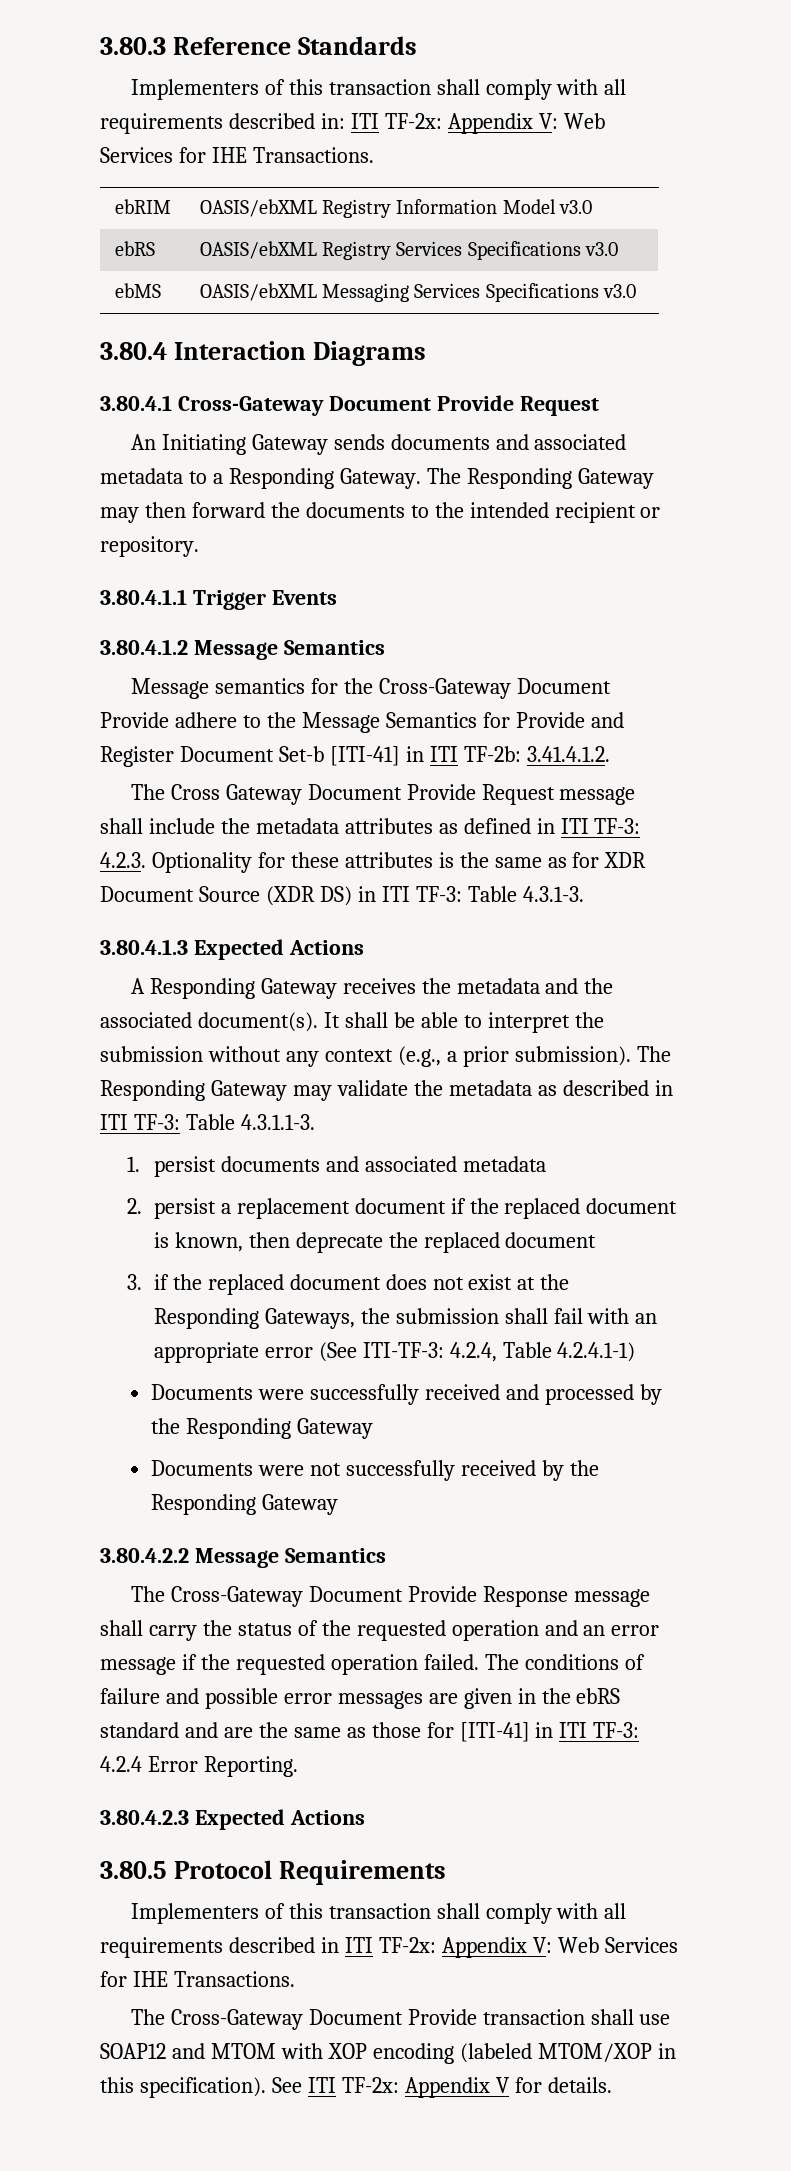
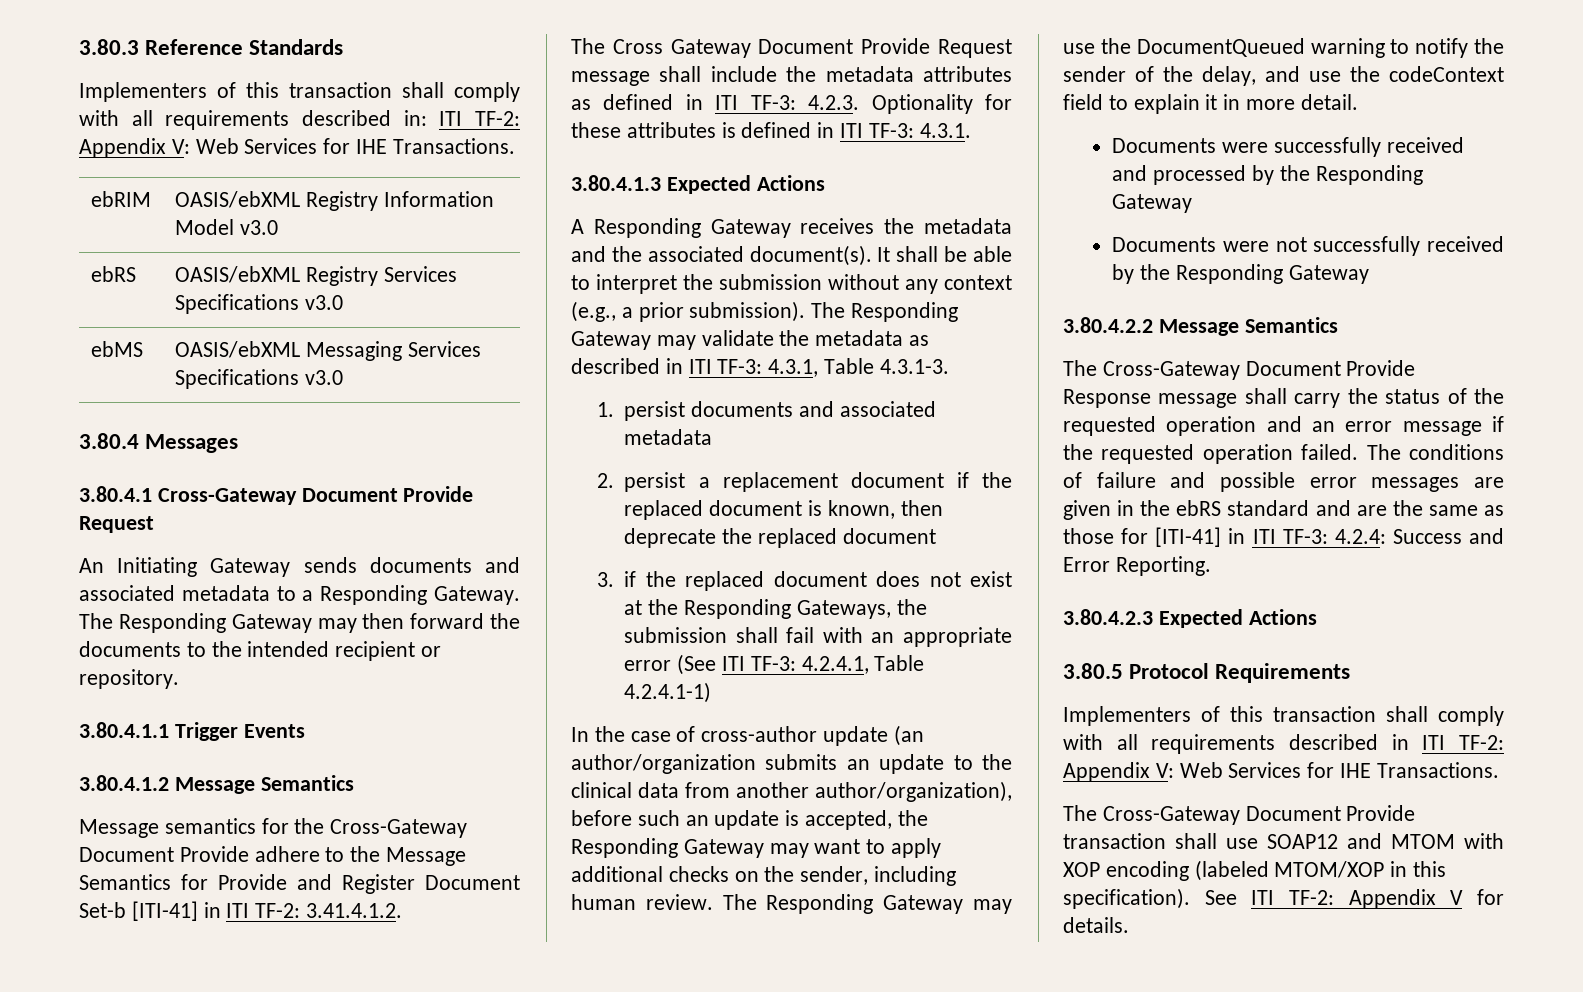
- Implementers of this transaction shall comply with all requirements described in: ITI TF-2x: Appendix V: Web Services for IHE Transactions.
+ Implementers of this transaction shall comply with all requirements described in: ITI TF-2: Appendix V: Web Services for IHE Transactions.
- 3.80.4 Interaction Diagrams
+ 3.80.4 Messages
- Message semantics for the Cross-Gateway Document Provide adhere to the Message Semantics for Provide and Register Document Set-b [ITI-41] in ITI TF-2b: 3.41.4.1.2.
+ Message semantics for the Cross-Gateway Document Provide adhere to the Message Semantics for Provide and Register Document Set-b [ITI-41] in ITI TF-2: 3.41.4.1.2.
- The Cross Gateway Document Provide Request message shall include the metadata attributes as defined in ITI TF-3: 4.2.3. Optionality for these attributes is the same as for XDR Document Source (XDR DS) in ITI TF-3: Table 4.3.1-3.
+ The Cross Gateway Document Provide Request message shall include the metadata attributes as defined in ITI TF-3: 4.2.3. Optionality for these attributes is defined in ITI TF-3: 4.3.1.
- The Responding Gateway may validate the metadata as described in ITI TF-3: Table 4.3.1.1-3.
+ The Responding Gateway may validate the metadata as described in ITI TF-3: 4.3.1, Table 4.3.1-3.
- 3. if the replaced document does not exist at the Responding Gateways, the submission shall fail with an appropriate error (See ITI-TF-3: 4.2.4, Table 4.2.4.1-1)
+ 3. if the replaced document does not exist at the Responding Gateways, the submission shall fail with an appropriate error (See ITI TF-3: 4.2.4.1, Table 4.2.4.1-1)
+ In the case of cross-author update (an author/organization submits an update to the clinical data from another author/organization), before such an update is accepted, the Responding Gateway may want to apply additional checks on the sender, including human review. The Responding Gateway may use the DocumentQueued warning to notify the sender of the delay, and use the codeContext field to explain it in more detail.
- The conditions of failure and possible error messages are given in the ebRS standard and are the same as those for [ITI-41] in ITI TF-3: 4.2.4 Error Reporting.
+ The conditions of failure and possible error messages are given in the ebRS standard and are the same as those for [ITI-41] in ITI TF-3: 4.2.4: Success and Error Reporting.
- Implementers of this transaction shall comply with all requirements described in ITI TF-2x: Appendix V: Web Services for IHE Transactions.
+ Implementers of this transaction shall comply with all requirements described in ITI TF-2: Appendix V: Web Services for IHE Transactions.
- See ITI TF-2x: Appendix V for details.
+ See ITI TF-2: Appendix V for details.

